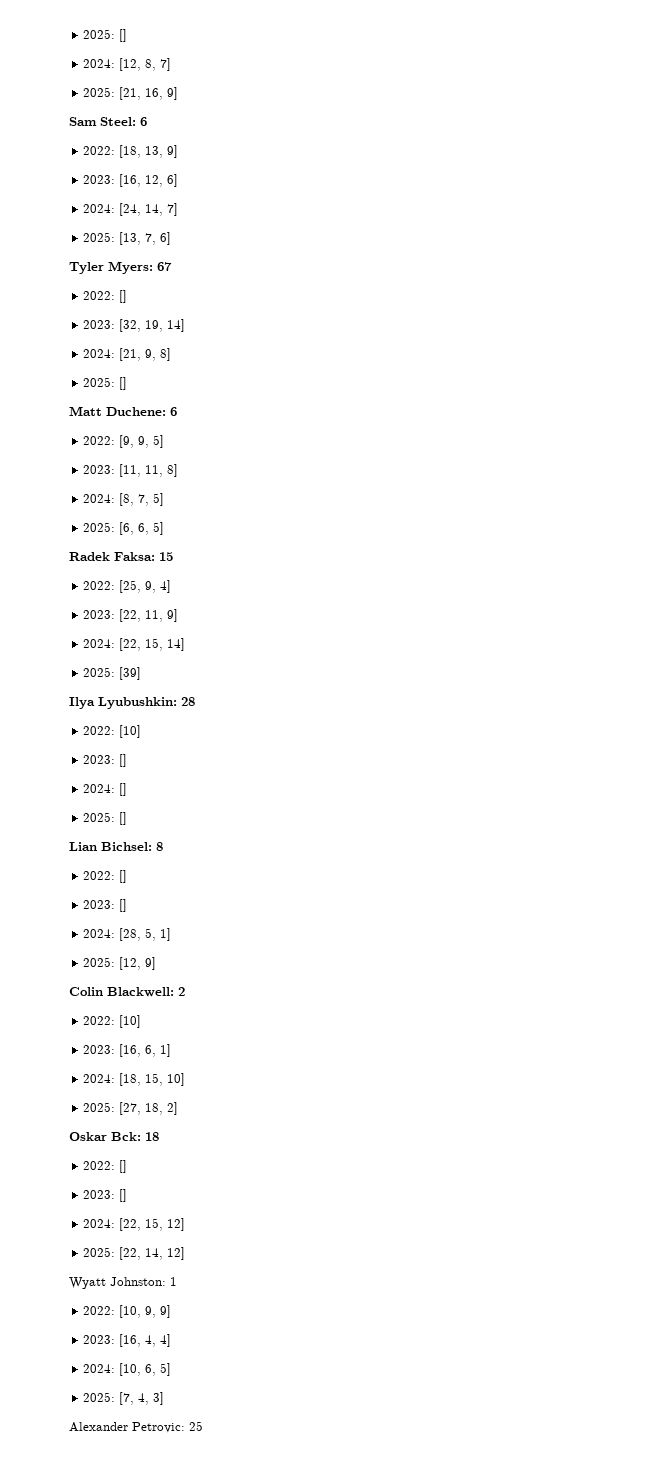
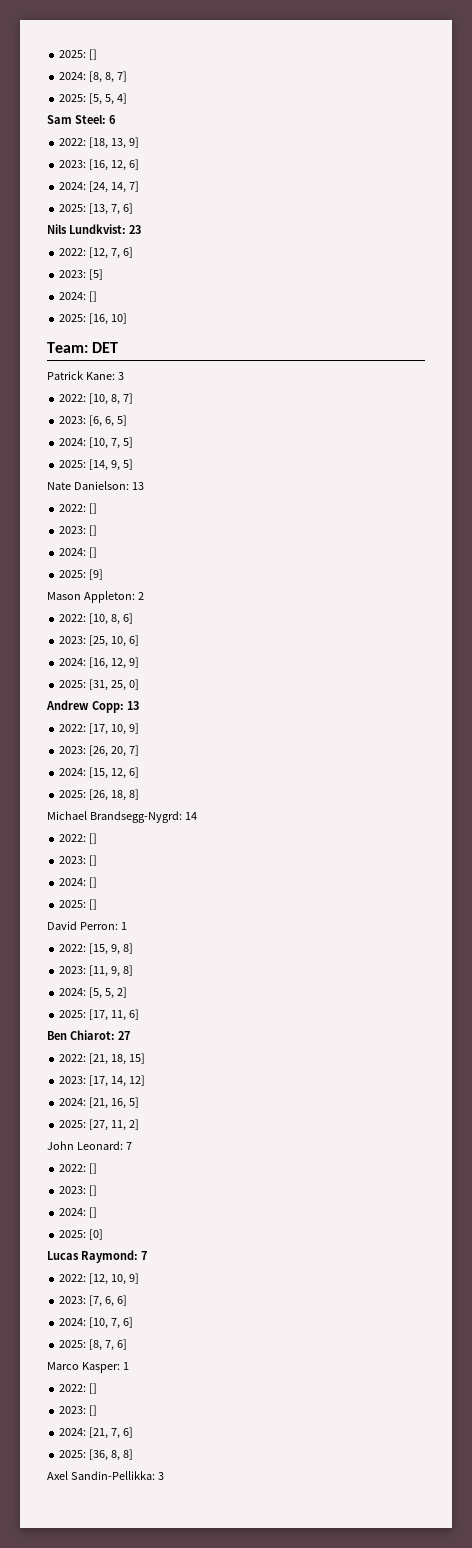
- 2024: [12, 8, 7]
+ 2024: [8, 8, 7]
- 2025: [21, 16, 9]
+ 2025: [5, 5, 4]
- Tyler Myers: 67
+ Nils Lundkvist: 23
+ 2022: [12, 7, 6]
+ 2023: [5]
+ 2024: []
+ 2025: [16, 10]
+ Team: DET
+ Patrick Kane: 3
+ 2022: [10, 8, 7]
+ 2023: [6, 6, 5]
+ 2024: [10, 7, 5]
+ 2025: [14, 9, 5]
+ Nate Danielson: 13
  2022: []
- 2023: [32, 19, 14]
- 2024: [21, 9, 8]
- 2025: []
- Matt Duchene: 6
- 2022: [9, 9, 5]
- 2023: [11, 11, 8]
- 2024: [8, 7, 5]
- 2025: [6, 6, 5]
- Radek Faksa: 15
- 2022: [25, 9, 4]
- 2023: [22, 11, 9]
- 2024: [22, 15, 14]
- 2025: [39]
- Ilya Lyubushkin: 28
- 2022: [10]
+ 2023: []
+ 2024: []
+ 2025: [9]
+ Mason Appleton: 2
+ 2022: [10, 8, 6]
+ 2023: [25, 10, 6]
+ 2024: [16, 12, 9]
+ 2025: [31, 25, 0]
+ Andrew Copp: 13
+ 2022: [17, 10, 9]
+ 2023: [26, 20, 7]
+ 2024: [15, 12, 6]
+ 2025: [26, 18, 8]
+ Michael Brandsegg-Nygrd: 14
+ 2022: []
- Lian Bichsel: 8
+ David Perron: 1
+ 2022: [15, 9, 8]
+ 2023: [11, 9, 8]
+ 2024: [5, 5, 2]
+ 2025: [17, 11, 6]
+ Ben Chiarot: 27
+ 2022: [21, 18, 15]
+ 2023: [17, 14, 12]
+ 2024: [21, 16, 5]
+ 2025: [27, 11, 2]
+ John Leonard: 7
  2022: []
  2023: []
- 2024: [28, 5, 1]
- 2025: [12, 9]
- Colin Blackwell: 2
- 2022: [10]
- 2023: [16, 6, 1]
- 2024: [18, 15, 10]
- 2025: [27, 18, 2]
- Oskar Bck: 18
+ 2024: []
+ 2025: [0]
+ Lucas Raymond: 7
+ 2022: [12, 10, 9]
+ 2023: [7, 6, 6]
+ 2024: [10, 7, 6]
+ 2025: [8, 7, 6]
+ Marco Kasper: 1
  2022: []
  2023: []
- 2024: [22, 15, 12]
- 2025: [22, 14, 12]
- Wyatt Johnston: 1
- 2022: [10, 9, 9]
- 2023: [16, 4, 4]
- 2024: [10, 6, 5]
- 2025: [7, 4, 3]
- Alexander Petrovic: 25
+ 2024: [21, 7, 6]
+ 2025: [36, 8, 8]
+ Axel Sandin-Pellikka: 3

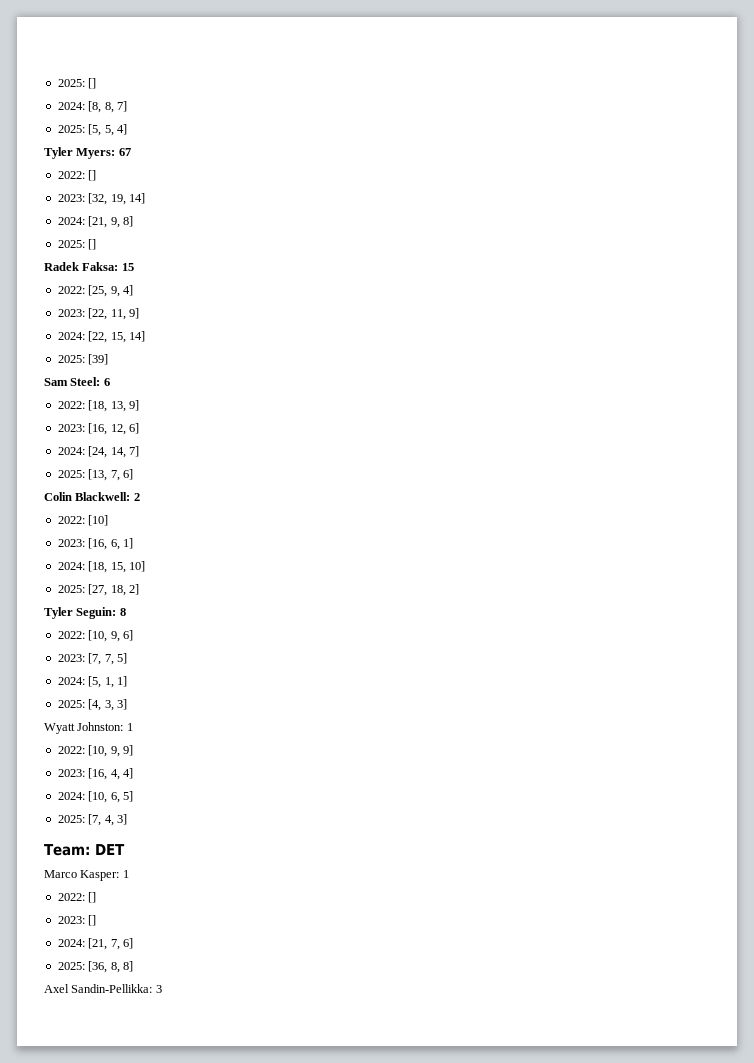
+ Tyler Myers: 67
+ 2022: []
+ 2023: [32, 19, 14]
+ 2024: [21, 9, 8]
+ 2025: []
+ Radek Faksa: 15
+ 2022: [25, 9, 4]
+ 2023: [22, 11, 9]
+ 2024: [22, 15, 14]
+ 2025: [39]
- Nils Lundkvist: 23
- 2022: [12, 7, 6]
- 2023: [5]
- 2024: []
- 2025: [16, 10]
+ Colin Blackwell: 2
+ 2022: [10]
+ 2023: [16, 6, 1]
+ 2024: [18, 15, 10]
+ 2025: [27, 18, 2]
+ Tyler Seguin: 8
+ 2022: [10, 9, 6]
+ 2023: [7, 7, 5]
+ 2024: [5, 1, 1]
+ 2025: [4, 3, 3]
+ Wyatt Johnston: 1
+ 2022: [10, 9, 9]
+ 2023: [16, 4, 4]
+ 2024: [10, 6, 5]
+ 2025: [7, 4, 3]
  Team: DET
- Patrick Kane: 3
- 2022: [10, 8, 7]
- 2023: [6, 6, 5]
- 2024: [10, 7, 5]
- 2025: [14, 9, 5]
- Nate Danielson: 13
- 2022: []
- 2023: []
- 2024: []
- 2025: [9]
- Mason Appleton: 2
- 2022: [10, 8, 6]
- 2023: [25, 10, 6]
- 2024: [16, 12, 9]
- 2025: [31, 25, 0]
- Andrew Copp: 13
- 2022: [17, 10, 9]
- 2023: [26, 20, 7]
- 2024: [15, 12, 6]
- 2025: [26, 18, 8]
- Michael Brandsegg-Nygrd: 14
- 2022: []
- 2023: []
- 2024: []
- 2025: []
- David Perron: 1
- 2022: [15, 9, 8]
- 2023: [11, 9, 8]
- 2024: [5, 5, 2]
- 2025: [17, 11, 6]
- Ben Chiarot: 27
- 2022: [21, 18, 15]
- 2023: [17, 14, 12]
- 2024: [21, 16, 5]
- 2025: [27, 11, 2]
- John Leonard: 7
- 2022: []
- 2023: []
- 2024: []
- 2025: [0]
- Lucas Raymond: 7
- 2022: [12, 10, 9]
- 2023: [7, 6, 6]
- 2024: [10, 7, 6]
- 2025: [8, 7, 6]

